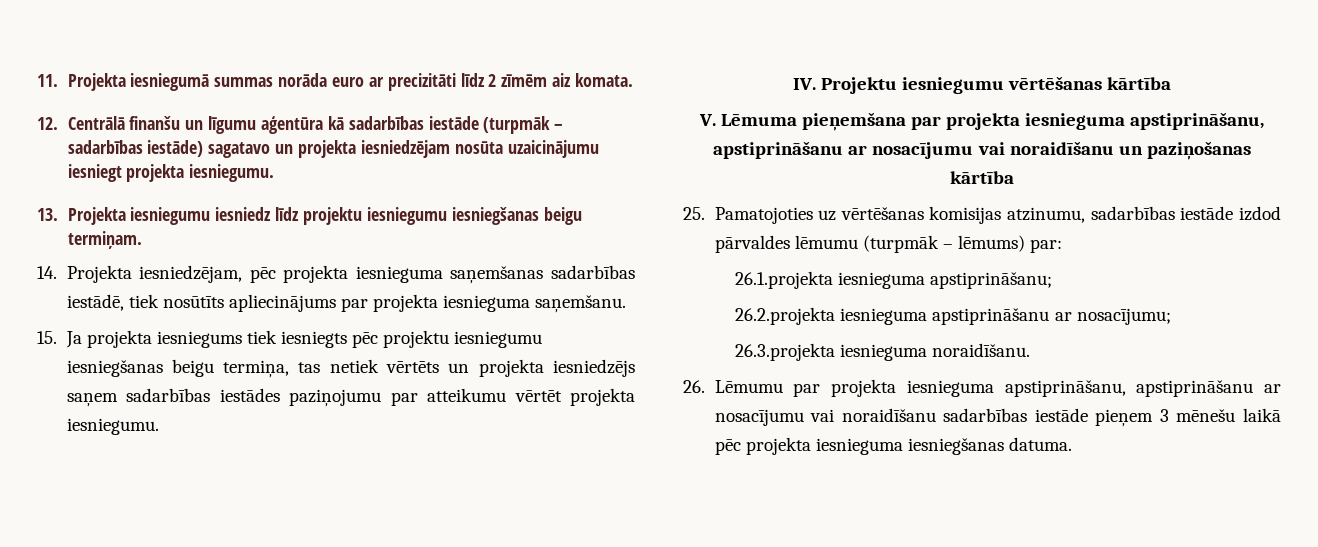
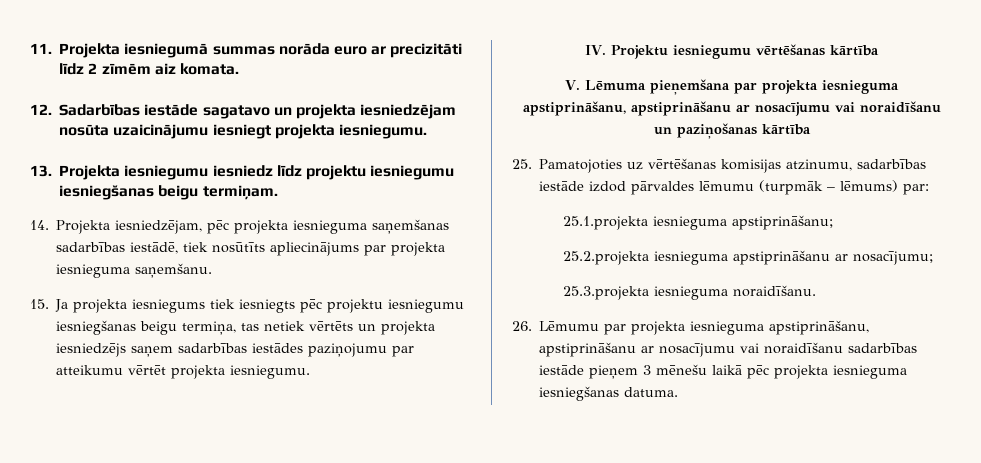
- 12. Centrālā finanšu un līgumu aģentūra kā sadarbības iestāde (turpmāk – sadarbības iestāde) sagatavo un projekta iesniedzējam nosūta uzaicinājumu iesniegt projekta iesniegumu.
+ 12. Sadarbības iestāde sagatavo un projekta iesniedzējam nosūta uzaicinājumu iesniegt projekta iesniegumu.
- 26.1.projekta iesnieguma apstiprināšanu;
+ 25.1.projekta iesnieguma apstiprināšanu;
- 26.2.projekta iesnieguma apstiprināšanu ar nosacījumu;
+ 25.2.projekta iesnieguma apstiprināšanu ar nosacījumu;
- 26.3.projekta iesnieguma noraidīšanu.
+ 25.3.projekta iesnieguma noraidīšanu.

